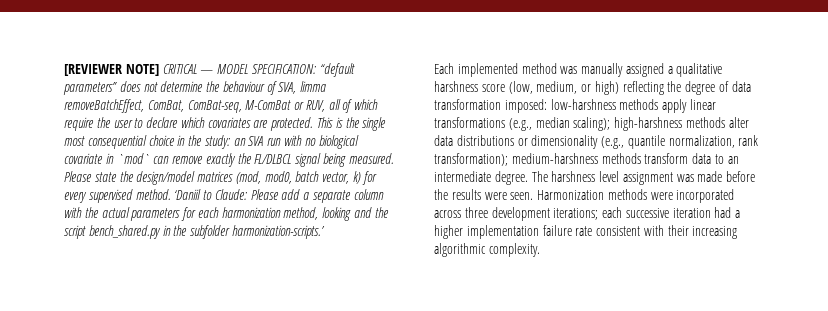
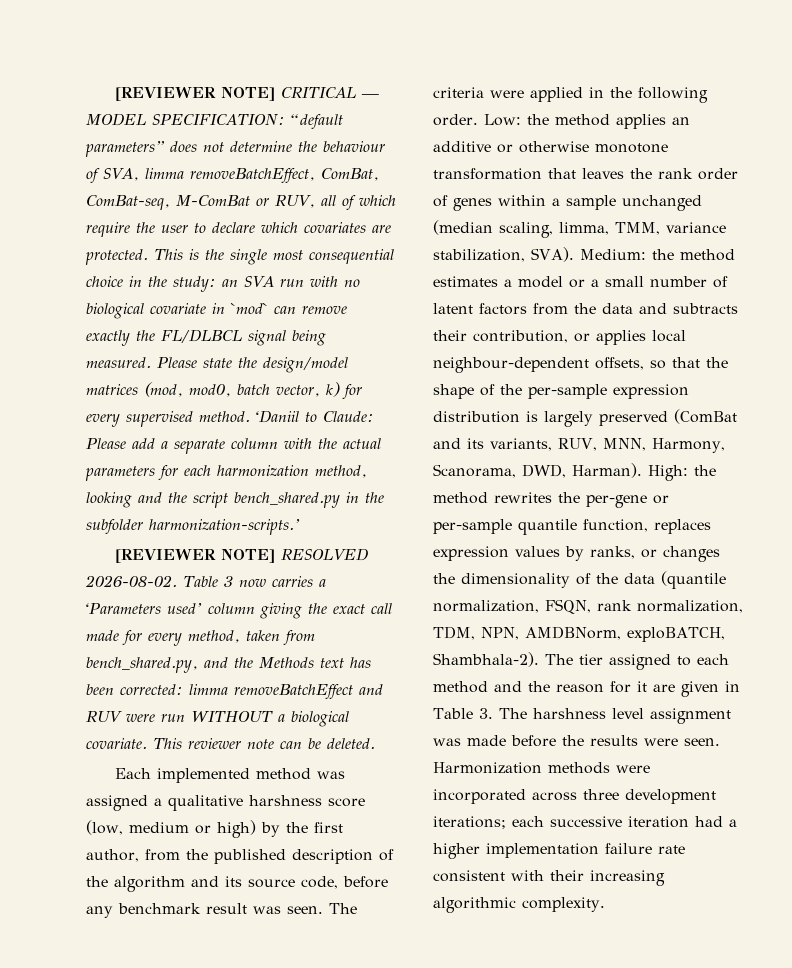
+ [REVIEWER NOTE] RESOLVED 2026-08-02. Table 3 now carries a ‘Parameters used’ column giving the exact call made for every method, taken from bench_shared.py, and the Methods text has been corrected: limma removeBatchEffect and RUV were run WITHOUT a biological covariate. This reviewer note can be deleted.
- Each implemented method was manually assigned a qualitative harshness score (low, medium, or high) reflecting the degree of data transformation imposed: low-harshness methods apply linear transformations (e.g., median scaling); high-harshness methods alter data distributions or dimensionality (e.g., quantile normalization, rank transformation); medium-harshness methods transform data to an intermediate degree. The harshness level assignment was made before the results were seen.
+ Each implemented method was assigned a qualitative harshness score (low, medium or high) by the first author, from the published description of the algorithm and its source code, before any benchmark result was seen. The criteria were applied in the following order. Low: the method applies an additive or otherwise monotone transformation that leaves the rank order of genes within a sample unchanged (median scaling, limma, TMM, variance stabilization, SVA). Medium: the method estimates a model or a small number of latent factors from the data and subtracts their contribution, or applies local neighbour-dependent offsets, so that the shape of the per-sample expression distribution is largely preserved (ComBat and its variants, RUV, MNN, Harmony, Scanorama, DWD, Harman). High: the method rewrites the per-gene or per-sample quantile function, replaces expression values by ranks, or changes the dimensionality of the data (quantile normalization, FSQN, rank normalization, TDM, NPN, AMDBNorm, exploBATCH, Shambhala-2). The tier assigned to each method and the reason for it are given in Table 3. The harshness level assignment was made before the results were seen.

